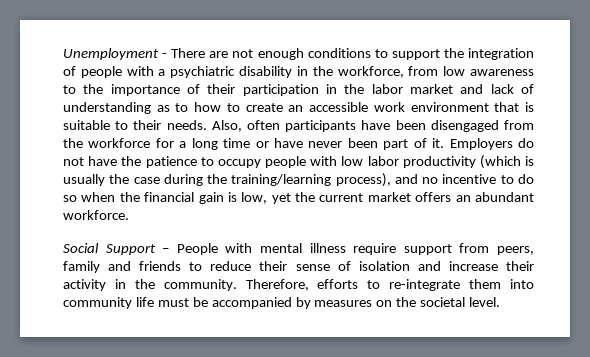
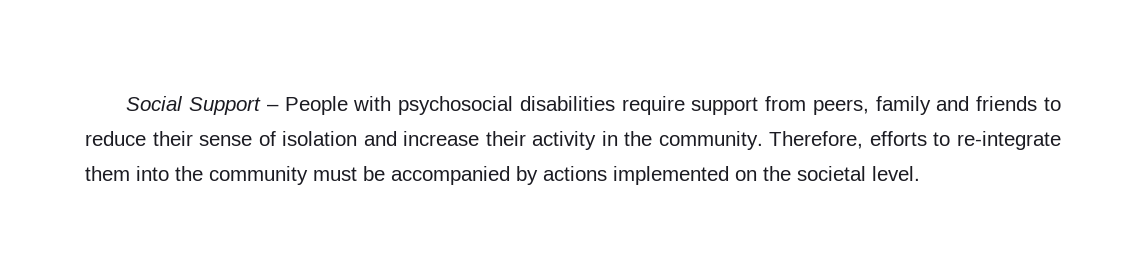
- Unemployment - There are not enough conditions to support the integration of people with a psychiatric disability in the workforce, from low awareness to the importance of their participation in the labor market and lack of understanding as to how to create an accessible work environment that is suitable to their needs. Also, often participants have been disengaged from the workforce for a long time or have never been part of it. Employers do not have the patience to occupy people with low labor productivity (which is usually the case during the training/learning process), and no incentive to do so when the financial gain is low, yet the current market offers an abundant workforce.
- Social Support – People with mental illness require support from peers, family and friends to reduce their sense of isolation and increase their activity in the community.
+ Social Support – People with psychosocial disabilities require support from peers, family and friends to reduce their sense of isolation and increase their activity in the community.
- Therefore, efforts to re-integrate them into community life must be accompanied by measures on the societal level.
+ Therefore, efforts to re-integrate them into the community must be accompanied by actions implemented on the societal level.

